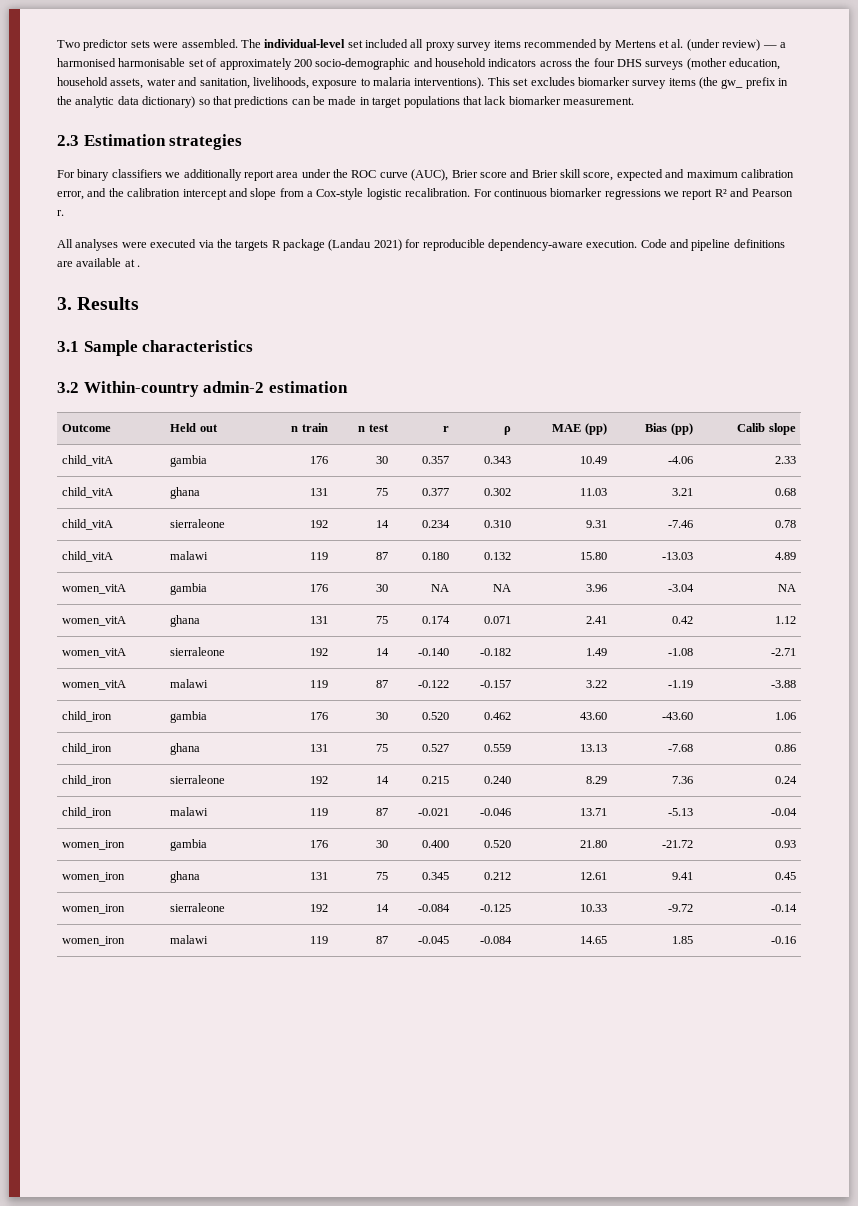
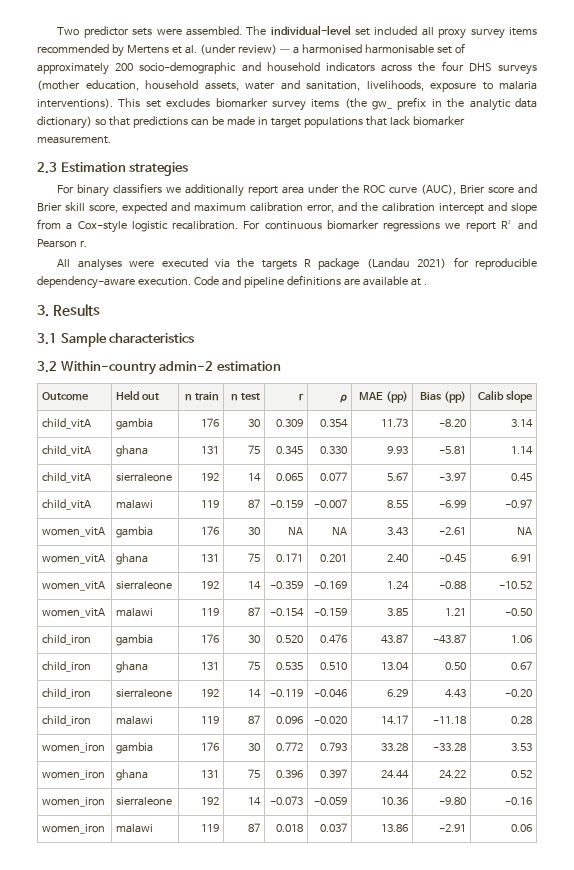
- child_vitA | gambia | 176 | 30 | 0.357 | 0.343 | 10.49 | -4.06 | 2.33
+ child_vitA | gambia | 176 | 30 | 0.309 | 0.354 | 11.73 | -8.20 | 3.14
- child_vitA | ghana | 131 | 75 | 0.377 | 0.302 | 11.03 | 3.21 | 0.68
+ child_vitA | ghana | 131 | 75 | 0.345 | 0.330 | 9.93 | -5.81 | 1.14
- child_vitA | sierraleone | 192 | 14 | 0.234 | 0.310 | 9.31 | -7.46 | 0.78
+ child_vitA | sierraleone | 192 | 14 | 0.065 | 0.077 | 5.67 | -3.97 | 0.45
- child_vitA | malawi | 119 | 87 | 0.180 | 0.132 | 15.80 | -13.03 | 4.89
+ child_vitA | malawi | 119 | 87 | -0.159 | -0.007 | 8.55 | -6.99 | -0.97
- women_vitA | gambia | 176 | 30 | NA | NA | 3.96 | -3.04 | NA
+ women_vitA | gambia | 176 | 30 | NA | NA | 3.43 | -2.61 | NA
- women_vitA | ghana | 131 | 75 | 0.174 | 0.071 | 2.41 | 0.42 | 1.12
+ women_vitA | ghana | 131 | 75 | 0.171 | 0.201 | 2.40 | -0.45 | 6.91
- women_vitA | sierraleone | 192 | 14 | -0.140 | -0.182 | 1.49 | -1.08 | -2.71
+ women_vitA | sierraleone | 192 | 14 | -0.359 | -0.169 | 1.24 | -0.88 | -10.52
- women_vitA | malawi | 119 | 87 | -0.122 | -0.157 | 3.22 | -1.19 | -3.88
+ women_vitA | malawi | 119 | 87 | -0.154 | -0.159 | 3.85 | 1.21 | -0.50
- child_iron | gambia | 176 | 30 | 0.520 | 0.462 | 43.60 | -43.60 | 1.06
+ child_iron | gambia | 176 | 30 | 0.520 | 0.476 | 43.87 | -43.87 | 1.06
- child_iron | ghana | 131 | 75 | 0.527 | 0.559 | 13.13 | -7.68 | 0.86
+ child_iron | ghana | 131 | 75 | 0.535 | 0.510 | 13.04 | 0.50 | 0.67
- child_iron | sierraleone | 192 | 14 | 0.215 | 0.240 | 8.29 | 7.36 | 0.24
+ child_iron | sierraleone | 192 | 14 | -0.119 | -0.046 | 6.29 | 4.43 | -0.20
- child_iron | malawi | 119 | 87 | -0.021 | -0.046 | 13.71 | -5.13 | -0.04
+ child_iron | malawi | 119 | 87 | 0.096 | -0.020 | 14.17 | -11.18 | 0.28
- women_iron | gambia | 176 | 30 | 0.400 | 0.520 | 21.80 | -21.72 | 0.93
+ women_iron | gambia | 176 | 30 | 0.772 | 0.793 | 33.28 | -33.28 | 3.53
- women_iron | ghana | 131 | 75 | 0.345 | 0.212 | 12.61 | 9.41 | 0.45
+ women_iron | ghana | 131 | 75 | 0.396 | 0.397 | 24.44 | 24.22 | 0.52
- women_iron | sierraleone | 192 | 14 | -0.084 | -0.125 | 10.33 | -9.72 | -0.14
+ women_iron | sierraleone | 192 | 14 | -0.073 | -0.059 | 10.36 | -9.80 | -0.16
- women_iron | malawi | 119 | 87 | -0.045 | -0.084 | 14.65 | 1.85 | -0.16
+ women_iron | malawi | 119 | 87 | 0.018 | 0.037 | 13.86 | -2.91 | 0.06

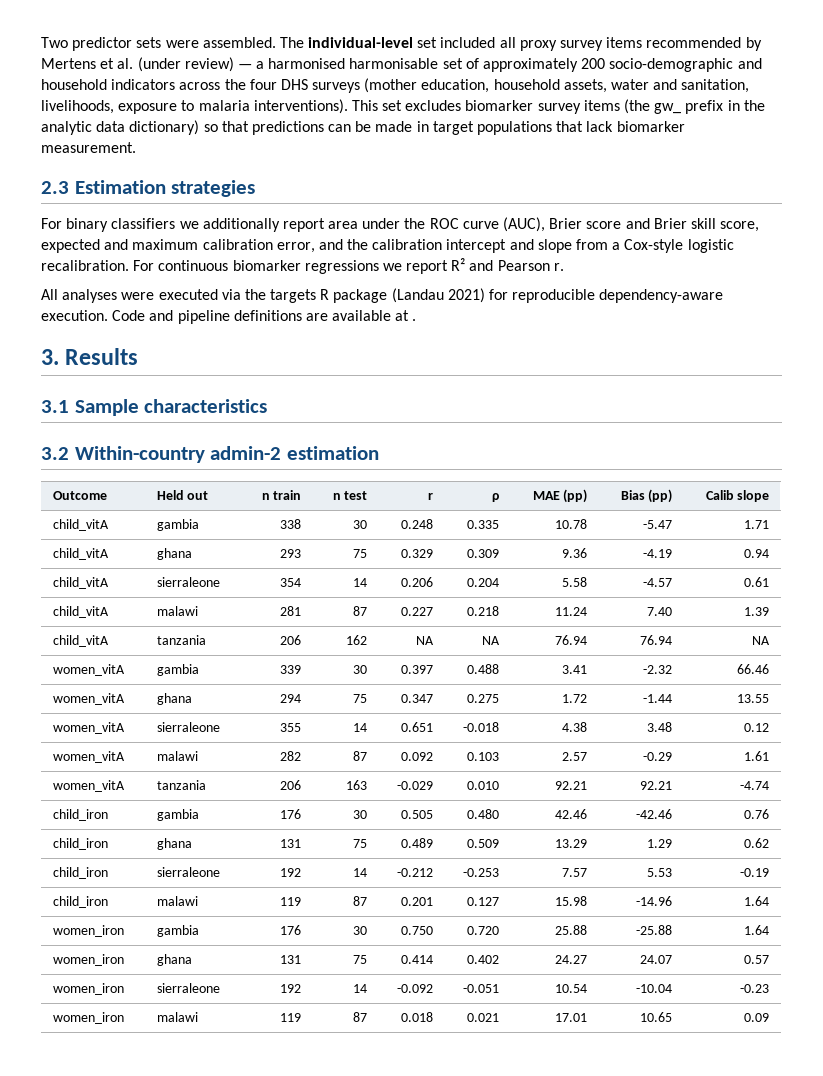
- child_vitA | gambia | 176 | 30 | 0.309 | 0.354 | 11.73 | -8.20 | 3.14
+ child_vitA | gambia | 338 | 30 | 0.248 | 0.335 | 10.78 | -5.47 | 1.71
- child_vitA | ghana | 131 | 75 | 0.345 | 0.330 | 9.93 | -5.81 | 1.14
+ child_vitA | ghana | 293 | 75 | 0.329 | 0.309 | 9.36 | -4.19 | 0.94
- child_vitA | sierraleone | 192 | 14 | 0.065 | 0.077 | 5.67 | -3.97 | 0.45
+ child_vitA | sierraleone | 354 | 14 | 0.206 | 0.204 | 5.58 | -4.57 | 0.61
- child_vitA | malawi | 119 | 87 | -0.159 | -0.007 | 8.55 | -6.99 | -0.97
+ child_vitA | malawi | 281 | 87 | 0.227 | 0.218 | 11.24 | 7.40 | 1.39
+ child_vitA | tanzania | 206 | 162 | NA | NA | 76.94 | 76.94 | NA
- women_vitA | gambia | 176 | 30 | NA | NA | 3.43 | -2.61 | NA
+ women_vitA | gambia | 339 | 30 | 0.397 | 0.488 | 3.41 | -2.32 | 66.46
- women_vitA | ghana | 131 | 75 | 0.171 | 0.201 | 2.40 | -0.45 | 6.91
+ women_vitA | ghana | 294 | 75 | 0.347 | 0.275 | 1.72 | -1.44 | 13.55
- women_vitA | sierraleone | 192 | 14 | -0.359 | -0.169 | 1.24 | -0.88 | -10.52
+ women_vitA | sierraleone | 355 | 14 | 0.651 | -0.018 | 4.38 | 3.48 | 0.12
- women_vitA | malawi | 119 | 87 | -0.154 | -0.159 | 3.85 | 1.21 | -0.50
+ women_vitA | malawi | 282 | 87 | 0.092 | 0.103 | 2.57 | -0.29 | 1.61
+ women_vitA | tanzania | 206 | 163 | -0.029 | 0.010 | 92.21 | 92.21 | -4.74
- child_iron | gambia | 176 | 30 | 0.520 | 0.476 | 43.87 | -43.87 | 1.06
+ child_iron | gambia | 176 | 30 | 0.505 | 0.480 | 42.46 | -42.46 | 0.76
- child_iron | ghana | 131 | 75 | 0.535 | 0.510 | 13.04 | 0.50 | 0.67
+ child_iron | ghana | 131 | 75 | 0.489 | 0.509 | 13.29 | 1.29 | 0.62
- child_iron | sierraleone | 192 | 14 | -0.119 | -0.046 | 6.29 | 4.43 | -0.20
+ child_iron | sierraleone | 192 | 14 | -0.212 | -0.253 | 7.57 | 5.53 | -0.19
- child_iron | malawi | 119 | 87 | 0.096 | -0.020 | 14.17 | -11.18 | 0.28
+ child_iron | malawi | 119 | 87 | 0.201 | 0.127 | 15.98 | -14.96 | 1.64
- women_iron | gambia | 176 | 30 | 0.772 | 0.793 | 33.28 | -33.28 | 3.53
+ women_iron | gambia | 176 | 30 | 0.750 | 0.720 | 25.88 | -25.88 | 1.64
- women_iron | ghana | 131 | 75 | 0.396 | 0.397 | 24.44 | 24.22 | 0.52
+ women_iron | ghana | 131 | 75 | 0.414 | 0.402 | 24.27 | 24.07 | 0.57
- women_iron | sierraleone | 192 | 14 | -0.073 | -0.059 | 10.36 | -9.80 | -0.16
+ women_iron | sierraleone | 192 | 14 | -0.092 | -0.051 | 10.54 | -10.04 | -0.23
- women_iron | malawi | 119 | 87 | 0.018 | 0.037 | 13.86 | -2.91 | 0.06
+ women_iron | malawi | 119 | 87 | 0.018 | 0.021 | 17.01 | 10.65 | 0.09

